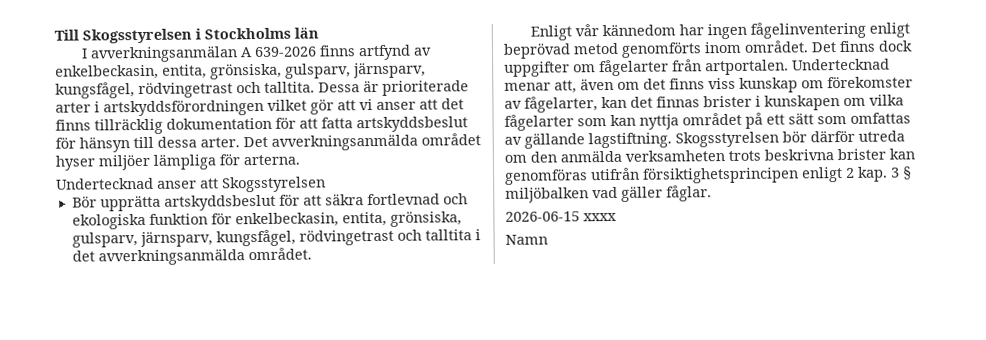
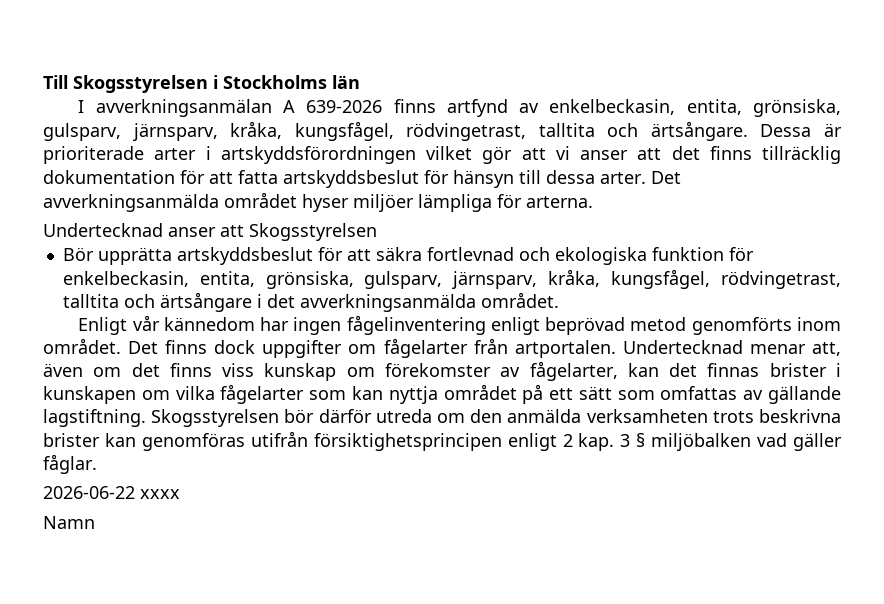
- I avverkningsanmälan A 639-2026 finns artfynd av enkelbeckasin, entita, grönsiska, gulsparv, järnsparv, kungsfågel, rödvingetrast och talltita.
+ I avverkningsanmälan A 639-2026 finns artfynd av enkelbeckasin, entita, grönsiska, gulsparv, järnsparv, kråka, kungsfågel, rödvingetrast, talltita och ärtsångare.
- Bör upprätta artskyddsbeslut för att säkra fortlevnad och ekologiska funktion för enkelbeckasin, entita, grönsiska, gulsparv, järnsparv, kungsfågel, rödvingetrast och talltita i det avverkningsanmälda området.
+ Bör upprätta artskyddsbeslut för att säkra fortlevnad och ekologiska funktion för enkelbeckasin, entita, grönsiska, gulsparv, järnsparv, kråka, kungsfågel, rödvingetrast, talltita och ärtsångare i det avverkningsanmälda området.
- 2026-06-15 xxxx
+ 2026-06-22 xxxx

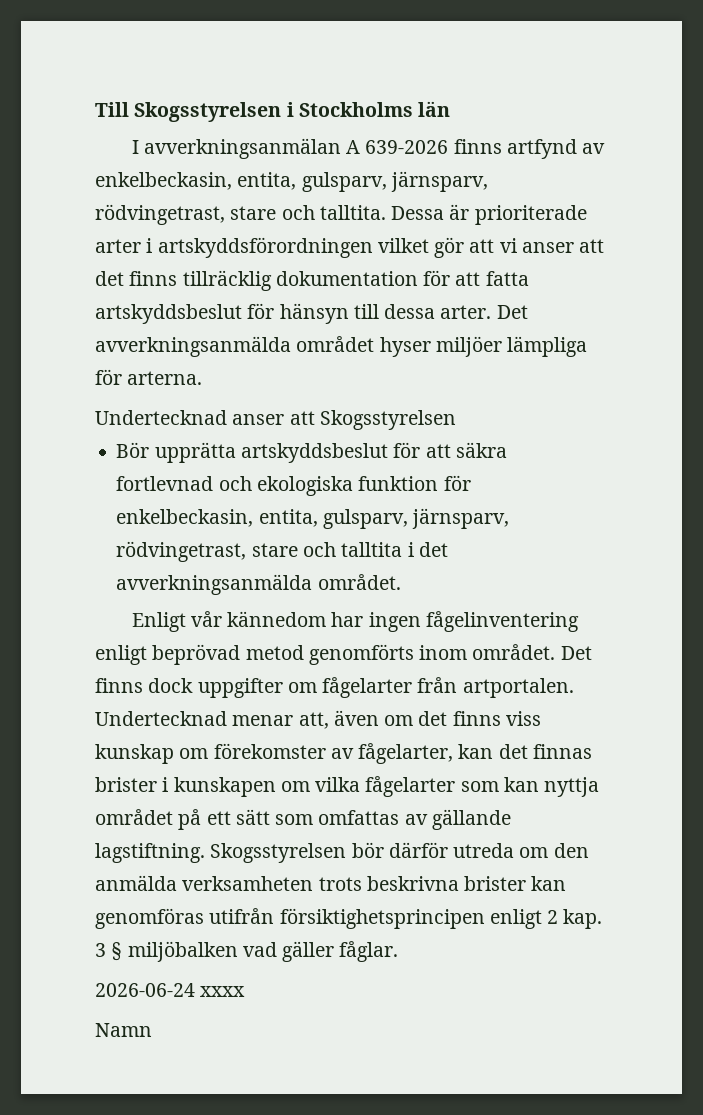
- I avverkningsanmälan A 639-2026 finns artfynd av enkelbeckasin, entita, grönsiska, gulsparv, järnsparv, kråka, kungsfågel, rödvingetrast, talltita och ärtsångare.
+ I avverkningsanmälan A 639-2026 finns artfynd av enkelbeckasin, entita, gulsparv, järnsparv, rödvingetrast, stare och talltita.
- Bör upprätta artskyddsbeslut för att säkra fortlevnad och ekologiska funktion för enkelbeckasin, entita, grönsiska, gulsparv, järnsparv, kråka, kungsfågel, rödvingetrast, talltita och ärtsångare i det avverkningsanmälda området.
+ Bör upprätta artskyddsbeslut för att säkra fortlevnad och ekologiska funktion för enkelbeckasin, entita, gulsparv, järnsparv, rödvingetrast, stare och talltita i det avverkningsanmälda området.
- 2026-06-22 xxxx
+ 2026-06-24 xxxx

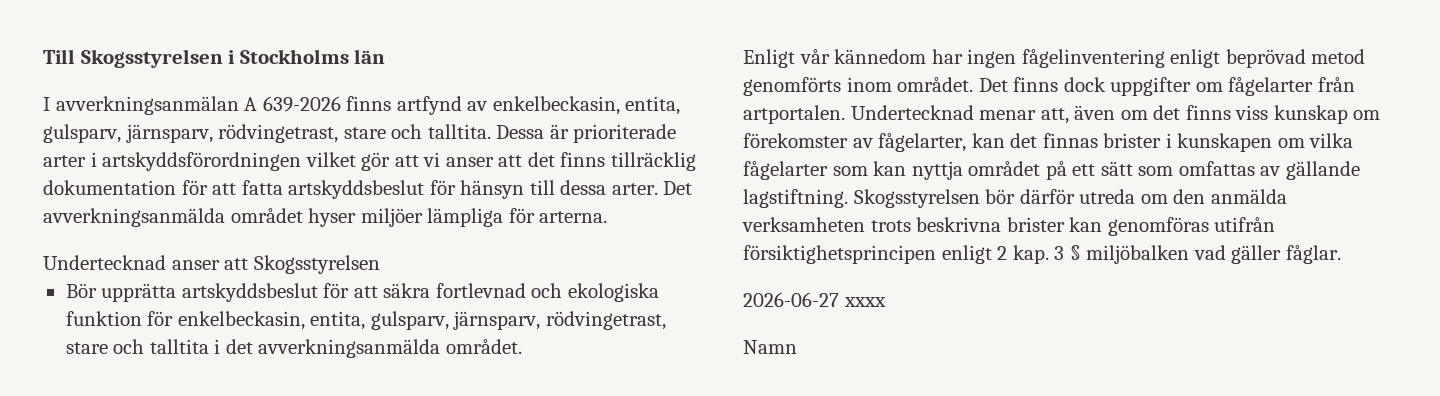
- 2026-06-24 xxxx
+ 2026-06-27 xxxx

